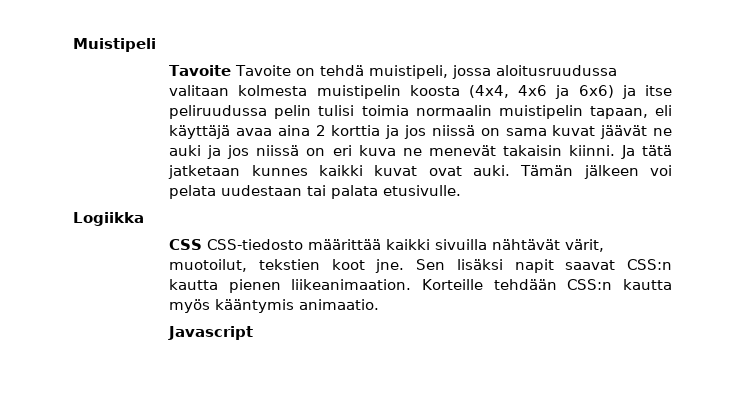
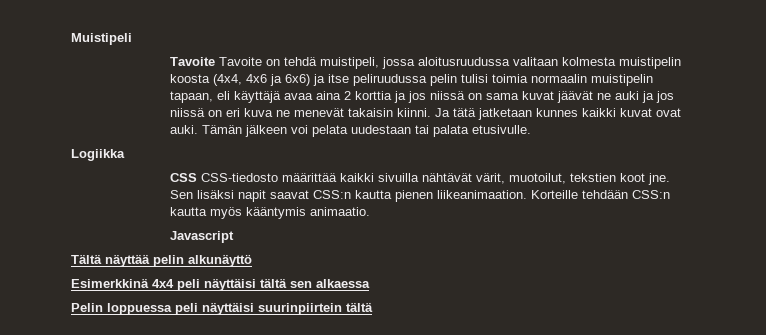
+ Tältä näyttää pelin alkunäyttö
+ Esimerkkinä 4x4 peli näyttäisi tältä sen alkaessa
+ Pelin loppuessa peli näyttäisi suurinpiirtein tältä

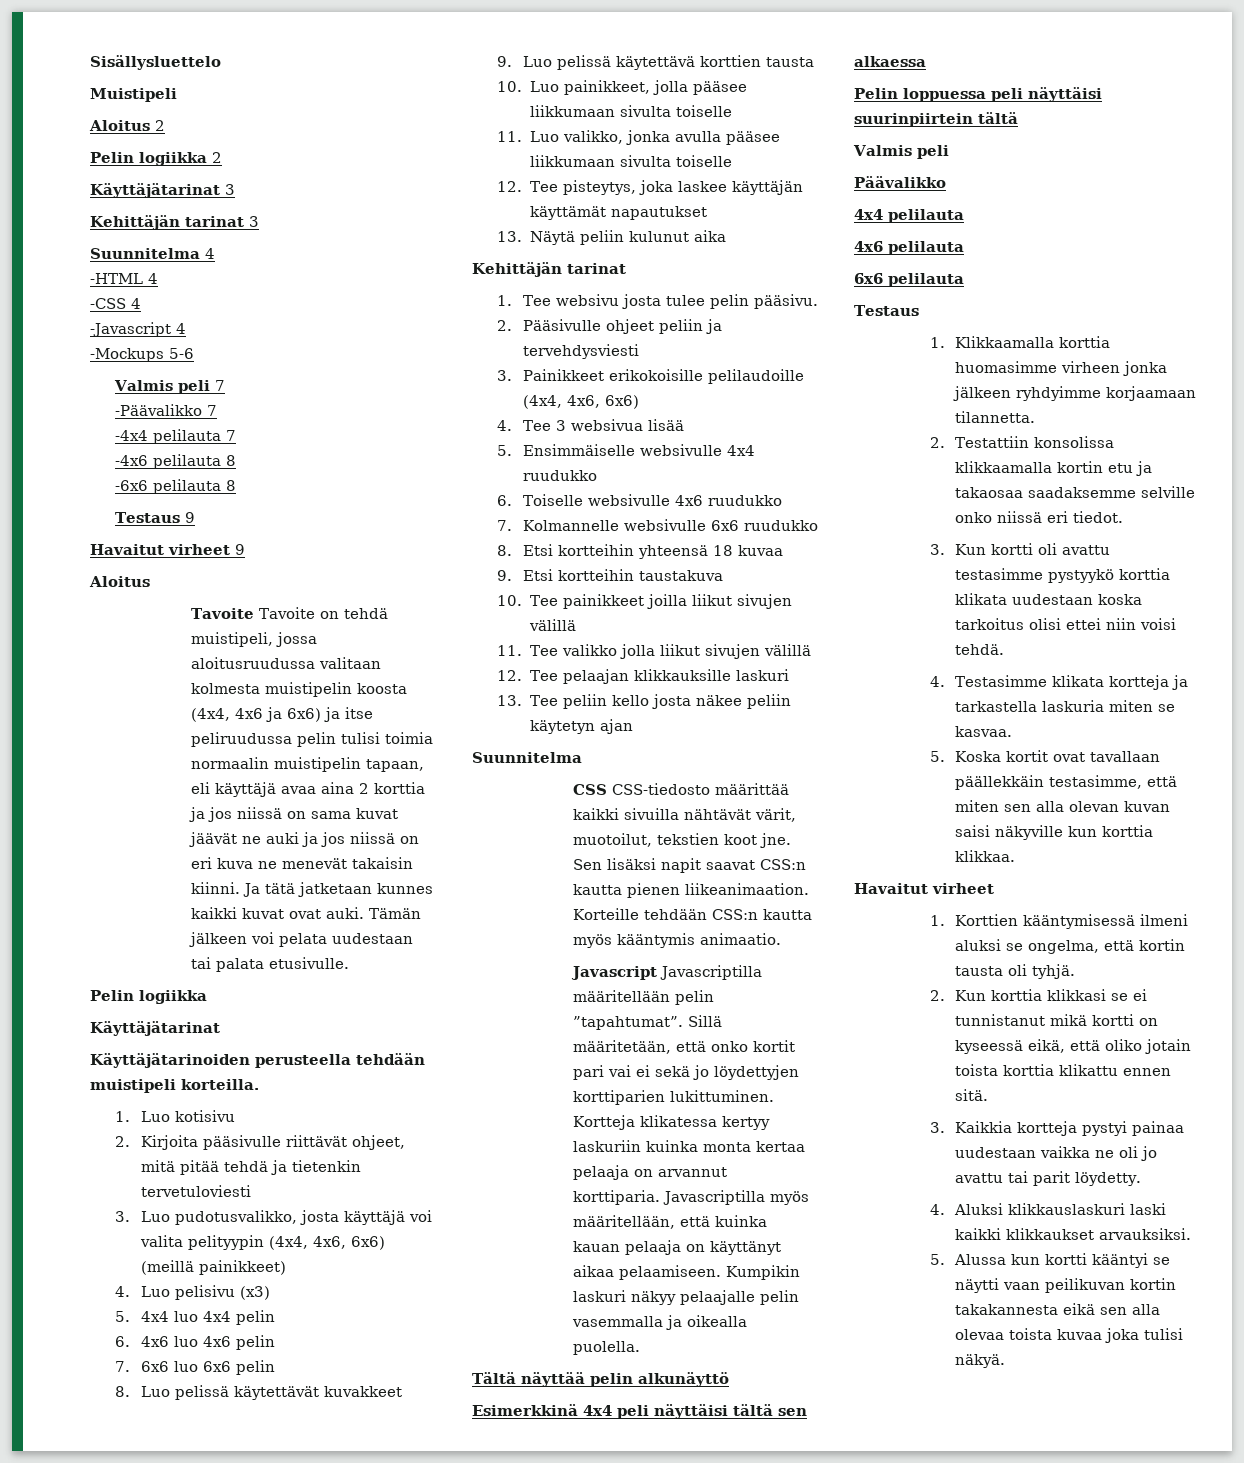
+ Sisällysluettelo
+ Aloitus 2
+ Pelin logiikka 2
+ Käyttäjätarinat 3
+ Kehittäjän tarinat 3
+ Suunnitelma 4
+ -HTML 4
+ -CSS 4
+ -Javascript 4
+ -Mockups 5-6
+ Valmis peli 7
+ -Päävalikko 7
+ -4x4 pelilauta 7
+ -4x6 pelilauta 8
+ -6x6 pelilauta 8
+ Testaus 9
+ Havaitut virheet 9
+ Aloitus
  Tämän jälkeen voi pelata uudestaan tai palata etusivulle.
- Logiikka
+ Pelin logiikka
+ Käyttäjätarinat
+ Käyttäjätarinoiden perusteella tehdään muistipeli korteilla.
+ 1. Luo kotisivu
+ 2. Kirjoita pääsivulle riittävät ohjeet, mitä pitää tehdä ja tietenkin tervetuloviesti
+ 3. Luo pudotusvalikko, josta käyttäjä voi valita pelityypin (4x4, 4x6, 6x6) (meillä painikkeet)
+ 4. Luo pelisivu (x3)
+ 5. 4x4 luo 4x4 pelin
+ 6. 4x6 luo 4x6 pelin
+ 7. 6x6 luo 6x6 pelin
+ 8. Luo pelissä käytettävät kuvakkeet
+ 9. Luo pelissä käytettävä korttien tausta
+ 10. Luo painikkeet, jolla pääsee liikkumaan sivulta toiselle
+ 11. Luo valikko, jonka avulla pääsee liikkumaan sivulta toiselle
+ 12. Tee pisteytys, joka laskee käyttäjän käyttämät napautukset
+ 13. Näytä peliin kulunut aika
+ Kehittäjän tarinat
+ 1. Tee websivu josta tulee pelin pääsivu.
+ 2. Pääsivulle ohjeet peliin ja tervehdysviesti
+ 3. Painikkeet erikokoisille pelilaudoille (4x4, 4x6, 6x6)
+ 4. Tee 3 websivua lisää
+ 5. Ensimmäiselle websivulle 4x4 ruudukko
+ 6. Toiselle websivulle 4x6 ruudukko
+ 7. Kolmannelle websivulle 6x6 ruudukko
+ 8. Etsi kortteihin yhteensä 18 kuvaa
+ 9. Etsi kortteihin taustakuva
+ 10. Tee painikkeet joilla liikut sivujen välillä
+ 11. Tee valikko jolla liikut sivujen välillä
+ 12. Tee pelaajan klikkauksille laskuri
+ 13. Tee peliin kello josta näkee peliin käytetyn ajan
+ Suunnitelma
- Javascript
+ Javascript Javascriptilla määritellään pelin ”tapahtumat”. Sillä määritetään, että onko kortit pari vai ei sekä jo löydettyjen korttiparien lukittuminen. Kortteja klikatessa kertyy laskuriin kuinka monta kertaa pelaaja on arvannut korttiparia. Javascriptilla myös määritellään, että kuinka kauan pelaaja on käyttänyt aikaa pelaamiseen. Kumpikin laskuri näkyy pelaajalle pelin vasemmalla ja oikealla puolella.
  Pelin loppuessa peli näyttäisi suurinpiirtein tältä
+ Valmis peli
+ Päävalikko
+ 4x4 pelilauta
+ 4x6 pelilauta
+ 6x6 pelilauta
+ Testaus
+ 1. Klikkaamalla korttia huomasimme virheen jonka jälkeen ryhdyimme korjaamaan tilannetta.
+ 2. Testattiin konsolissa klikkaamalla kortin etu ja takaosaa saadaksemme selville onko niissä eri tiedot.
+ 3. Kun kortti oli avattu testasimme pystyykö korttia klikata uudestaan koska tarkoitus olisi ettei niin voisi tehdä.
+ 4. Testasimme klikata kortteja ja tarkastella laskuria miten se kasvaa.
+ 5. Koska kortit ovat tavallaan päällekkäin testasimme, että miten sen alla olevan kuvan saisi näkyville kun korttia klikkaa.
+ Havaitut virheet
+ 1. Korttien kääntymisessä ilmeni aluksi se ongelma, että kortin tausta oli tyhjä.
+ 2. Kun korttia klikkasi se ei tunnistanut mikä kortti on kyseessä eikä, että oliko jotain toista korttia klikattu ennen sitä.
+ 3. Kaikkia kortteja pystyi painaa uudestaan vaikka ne oli jo avattu tai parit löydetty.
+ 4. Aluksi klikkauslaskuri laski kaikki klikkaukset arvauksiksi.
+ 5. Alussa kun kortti kääntyi se näytti vaan peilikuvan kortin takakannesta eikä sen alla olevaa toista kuvaa joka tulisi näkyä.

